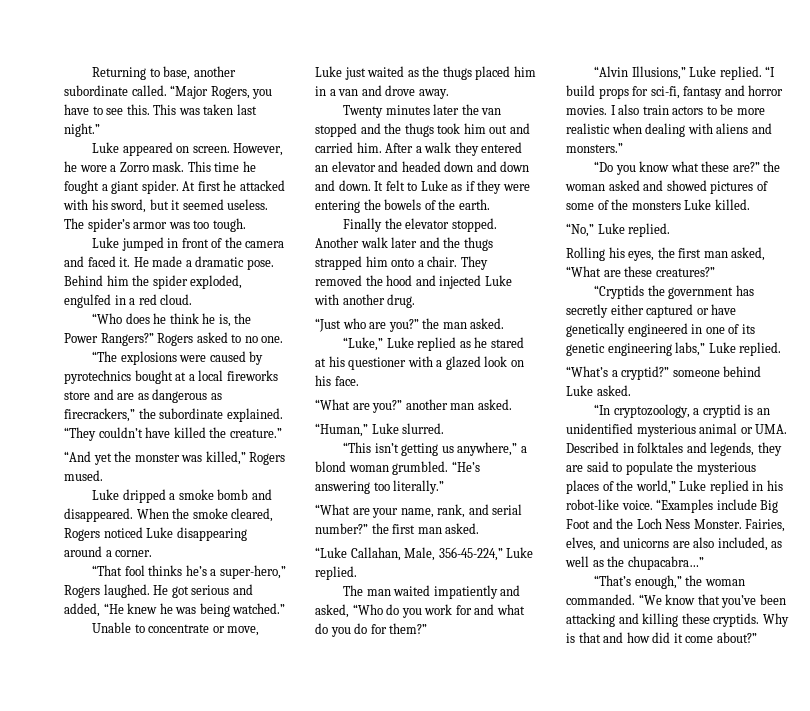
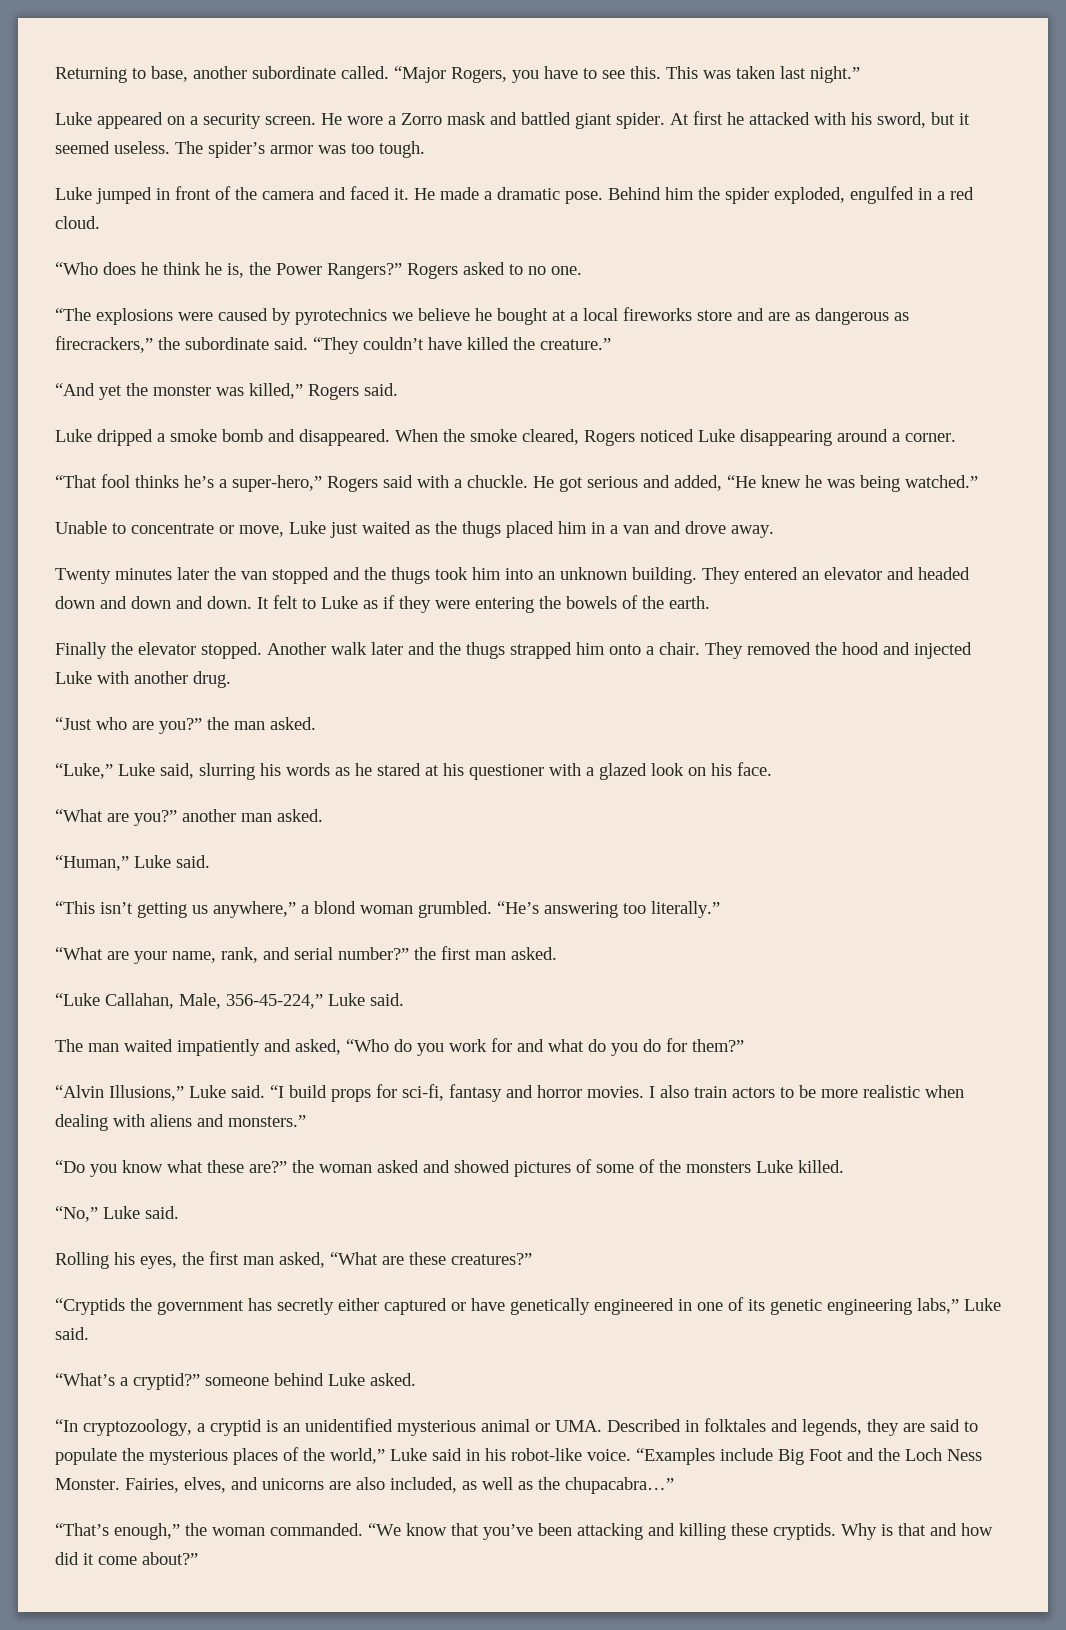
- Luke appeared on screen. However, he wore a Zorro mask. This time he fought a giant spider.
+ Luke appeared on a security screen. He wore a Zorro mask and battled giant spider.
- “The explosions were caused by pyrotechnics bought at a local fireworks store and are as dangerous as firecrackers,” the subordinate explained.
+ “The explosions were caused by pyrotechnics we believe he bought at a local fireworks store and are as dangerous as firecrackers,” the subordinate said.
- “And yet the monster was killed,” Rogers mused.
+ “And yet the monster was killed,” Rogers said.
- “That fool thinks he’s a super-hero,” Rogers laughed.
+ “That fool thinks he’s a super-hero,” Rogers said with a chuckle.
- Twenty minutes later the van stopped and the thugs took him out and carried him. After a walk they entered an elevator and headed down and down and down.
+ Twenty minutes later the van stopped and the thugs took him into an unknown building. They entered an elevator and headed down and down and down.
- “Luke,” Luke replied as he stared at his questioner with a glazed look on his face.
+ “Luke,” Luke said, slurring his words as he stared at his questioner with a glazed look on his face.
- “Human,” Luke slurred.
+ “Human,” Luke said.
- “Luke Callahan, Male, 356-45-224,” Luke replied.
+ “Luke Callahan, Male, 356-45-224,” Luke said.
- “Alvin Illusions,” Luke replied.
+ “Alvin Illusions,” Luke said.
- “No,” Luke replied.
+ “No,” Luke said.
- “Cryptids the government has secretly either captured or have genetically engineered in one of its genetic engineering labs,” Luke replied.
+ “Cryptids the government has secretly either captured or have genetically engineered in one of its genetic engineering labs,” Luke said.
- “In cryptozoology, a cryptid is an unidentified mysterious animal or UMA. Described in folktales and legends, they are said to populate the mysterious places of the world,” Luke replied in his robot-like voice.
+ “In cryptozoology, a cryptid is an unidentified mysterious animal or UMA. Described in folktales and legends, they are said to populate the mysterious places of the world,” Luke said in his robot-like voice.

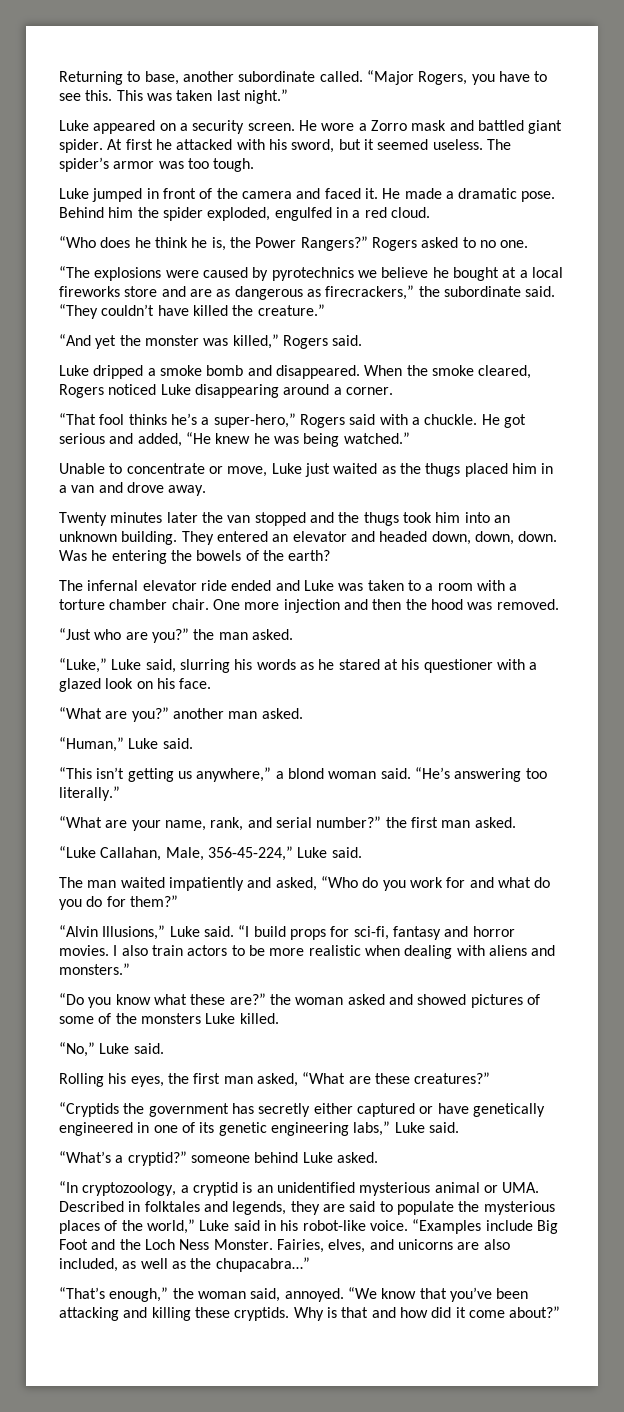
- They entered an elevator and headed down and down and down. It felt to Luke as if they were entering the bowels of the earth.
- Finally the elevator stopped. Another walk later and the thugs strapped him onto a chair. They removed the hood and injected Luke with another drug.
+ They entered an elevator and headed down, down, down. Was he entering the bowels of the earth?
+ The infernal elevator ride ended and Luke was taken to a room with a torture chamber chair. One more injection and then the hood was removed.
- “This isn’t getting us anywhere,” a blond woman grumbled.
+ “This isn’t getting us anywhere,” a blond woman said.
- “That’s enough,” the woman commanded.
+ “That’s enough,” the woman said, annoyed.

